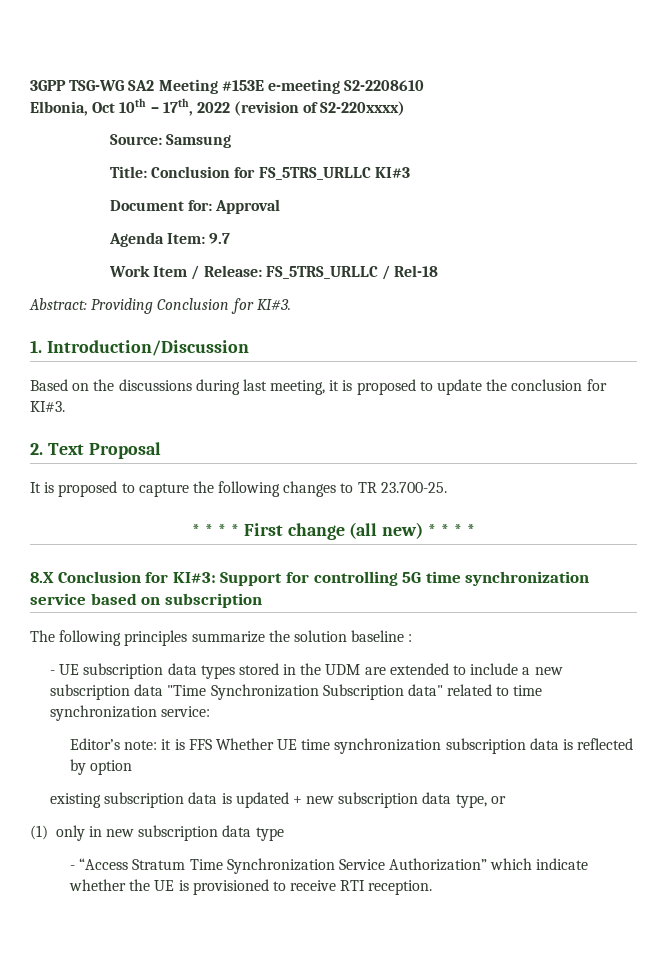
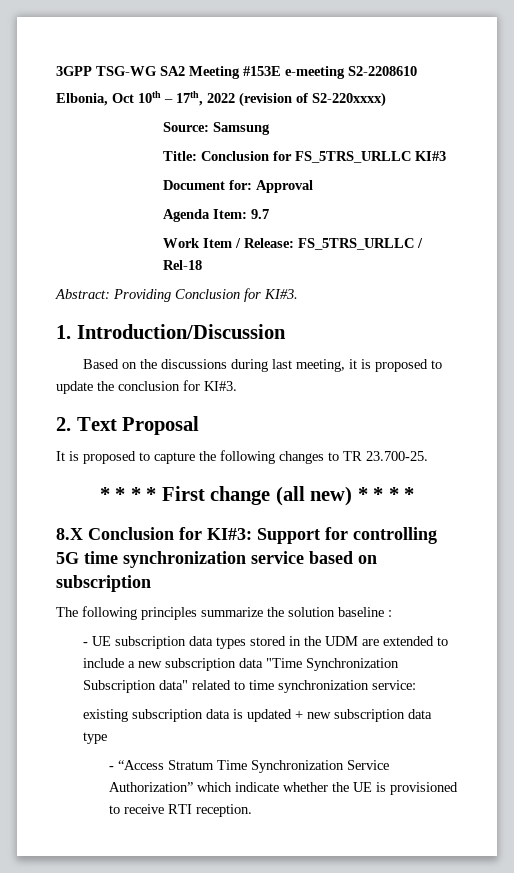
- Editor’s note: it is FFS Whether UE time synchronization subscription data is reflected by option
- existing subscription data is updated + new subscription data type, or
- (1) only in new subscription data type
+ existing subscription data is updated + new subscription data type

